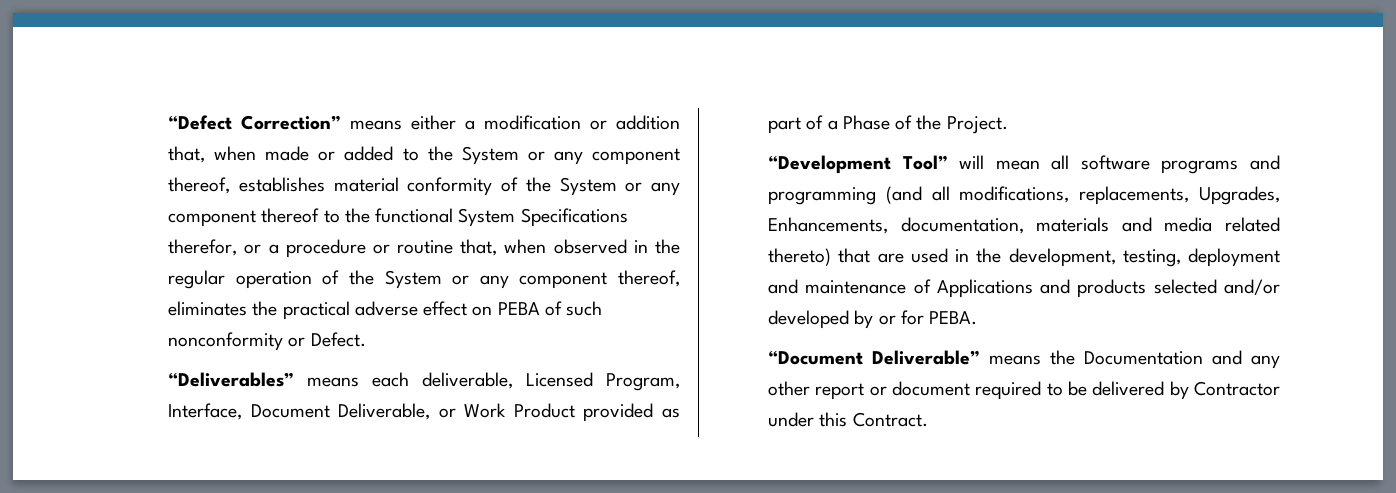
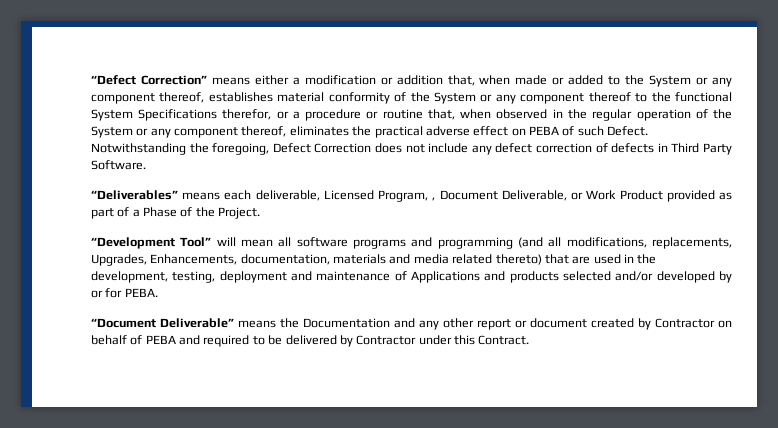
- “Defect Correction” means either a modification or addition that, when made or added to the System or any component thereof, establishes material conformity of the System or any component thereof to the functional System Specifications therefor, or a procedure or routine that, when observed in the regular operation of the System or any component thereof, eliminates the practical adverse effect on PEBA of such nonconformity or Defect.
+ “Defect Correction” means either a modification or addition that, when made or added to the System or any component thereof, establishes material conformity of the System or any component thereof to the functional System Specifications therefor, or a procedure or routine that, when observed in the regular operation of the System or any component thereof, eliminates the practical adverse effect on PEBA of such Defect. Notwithstanding the foregoing, Defect Correction does not include any defect correction of defects in Third Party Software.
- “Deliverables” means each deliverable, Licensed Program, Interface, Document Deliverable, or Work Product provided as part of a Phase of the Project.
+ “Deliverables” means each deliverable, Licensed Program, , Document Deliverable, or Work Product provided as part of a Phase of the Project.
- “Document Deliverable” means the Documentation and any other report or document required to be delivered by Contractor under this Contract.
+ “Document Deliverable” means the Documentation and any other report or document created by Contractor on behalf of PEBA and required to be delivered by Contractor under this Contract.

